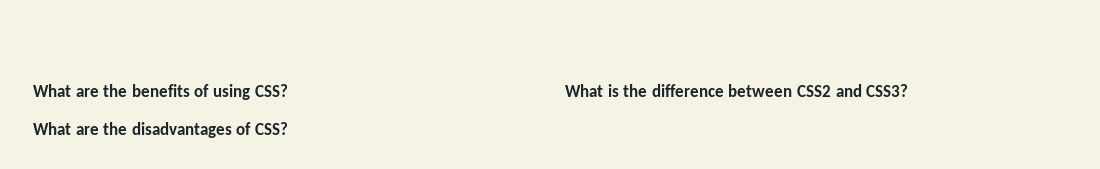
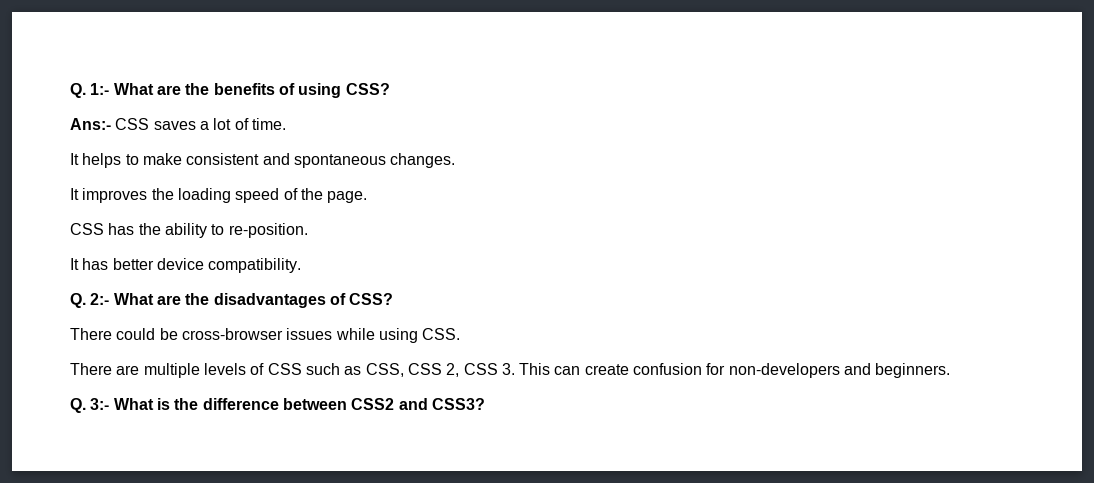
- What are the benefits of using CSS?
+ Q. 1:- What are the benefits of using CSS?
- What are the disadvantages of CSS?
+ Ans:- CSS saves a lot of time.
+ It helps to make consistent and spontaneous changes.
+ It improves the loading speed of the page.
+ CSS has the ability to re-position.
+ It has better device compatibility.
+ Q. 2:- What are the disadvantages of CSS?
- What is the difference between CSS2 and CSS3?
+ There could be cross-browser issues while using CSS.
+ There are multiple levels of CSS such as CSS, CSS 2, CSS 3. This can create confusion for non-developers and beginners.
+ Q. 3:- What is the difference between CSS2 and CSS3?

